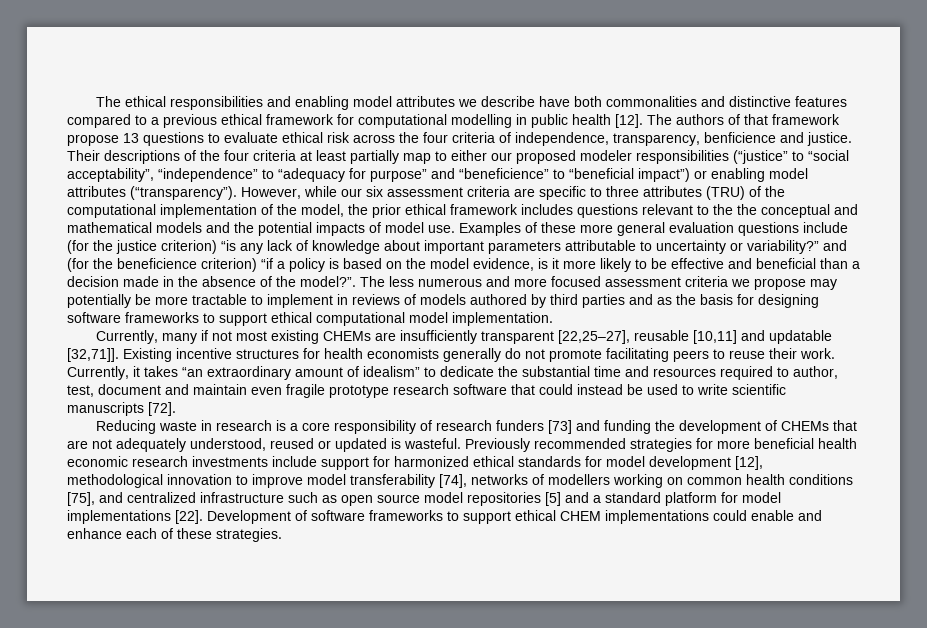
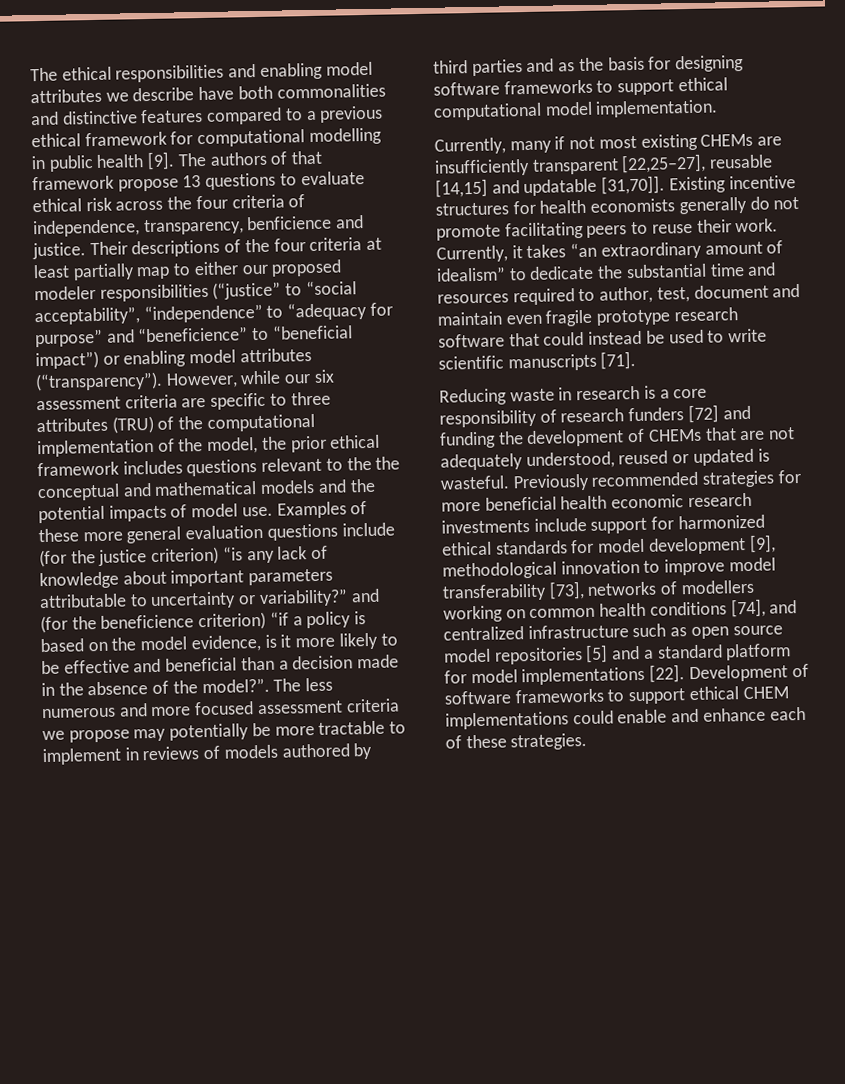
- The ethical responsibilities and enabling model attributes we describe have both commonalities and distinctive features compared to a previous ethical framework for computational modelling in public health [12].
+ The ethical responsibilities and enabling model attributes we describe have both commonalities and distinctive features compared to a previous ethical framework for computational modelling in public health [9].
- Currently, many if not most existing CHEMs are insufficiently transparent [22,25–27], reusable [10,11] and updatable [32,71]].
+ Currently, many if not most existing CHEMs are insufficiently transparent [22,25–27], reusable [14,15] and updatable [31,70]].
- Currently, it takes “an extraordinary amount of idealism” to dedicate the substantial time and resources required to author, test, document and maintain even fragile prototype research software that could instead be used to write scientific manuscripts [72].
+ Currently, it takes “an extraordinary amount of idealism” to dedicate the substantial time and resources required to author, test, document and maintain even fragile prototype research software that could instead be used to write scientific manuscripts [71].
- Reducing waste in research is a core responsibility of research funders [73] and funding the development of CHEMs that are not adequately understood, reused or updated is wasteful.
+ Reducing waste in research is a core responsibility of research funders [72] and funding the development of CHEMs that are not adequately understood, reused or updated is wasteful.
- Previously recommended strategies for more beneficial health economic research investments include support for harmonized ethical standards for model development [12], methodological innovation to improve model transferability [74], networks of modellers working on common health conditions [75], and centralized infrastructure such as open source model repositories [5] and a standard platform for model implementations [22].
+ Previously recommended strategies for more beneficial health economic research investments include support for harmonized ethical standards for model development [9], methodological innovation to improve model transferability [73], networks of modellers working on common health conditions [74], and centralized infrastructure such as open source model repositories [5] and a standard platform for model implementations [22].

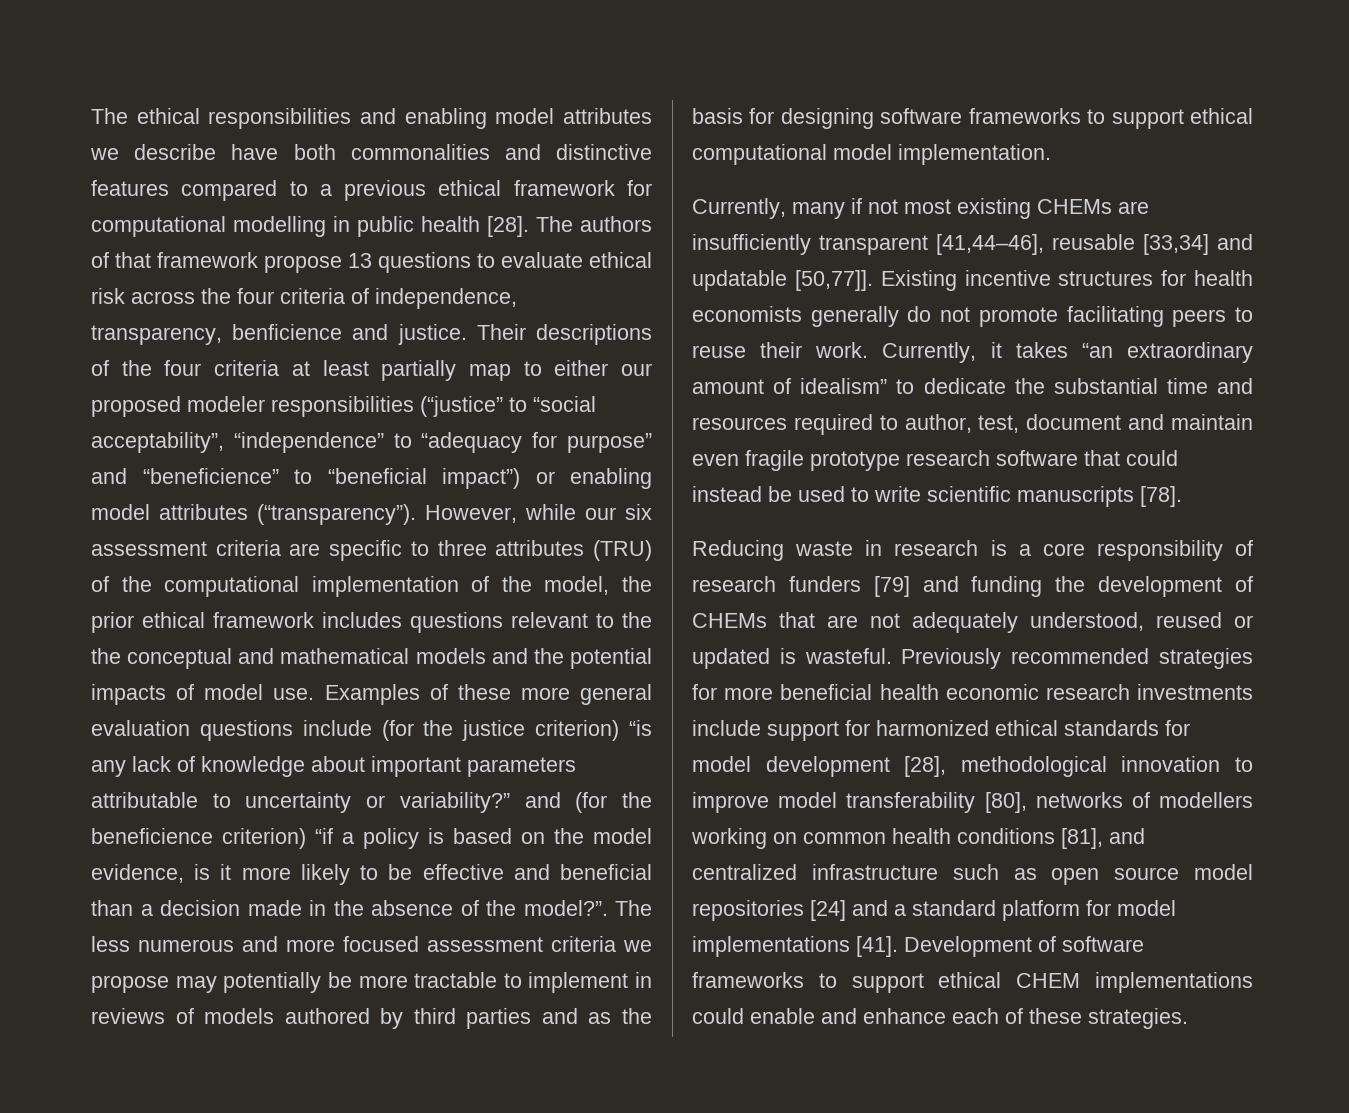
- The ethical responsibilities and enabling model attributes we describe have both commonalities and distinctive features compared to a previous ethical framework for computational modelling in public health [9].
+ The ethical responsibilities and enabling model attributes we describe have both commonalities and distinctive features compared to a previous ethical framework for computational modelling in public health [28].
- Currently, many if not most existing CHEMs are insufficiently transparent [22,25–27], reusable [14,15] and updatable [31,70]].
+ Currently, many if not most existing CHEMs are insufficiently transparent [41,44–46], reusable [33,34] and updatable [50,77]].
- Currently, it takes “an extraordinary amount of idealism” to dedicate the substantial time and resources required to author, test, document and maintain even fragile prototype research software that could instead be used to write scientific manuscripts [71].
+ Currently, it takes “an extraordinary amount of idealism” to dedicate the substantial time and resources required to author, test, document and maintain even fragile prototype research software that could instead be used to write scientific manuscripts [78].
- Reducing waste in research is a core responsibility of research funders [72] and funding the development of CHEMs that are not adequately understood, reused or updated is wasteful.
+ Reducing waste in research is a core responsibility of research funders [79] and funding the development of CHEMs that are not adequately understood, reused or updated is wasteful.
- Previously recommended strategies for more beneficial health economic research investments include support for harmonized ethical standards for model development [9], methodological innovation to improve model transferability [73], networks of modellers working on common health conditions [74], and centralized infrastructure such as open source model repositories [5] and a standard platform for model implementations [22].
+ Previously recommended strategies for more beneficial health economic research investments include support for harmonized ethical standards for model development [28], methodological innovation to improve model transferability [80], networks of modellers working on common health conditions [81], and centralized infrastructure such as open source model repositories [24] and a standard platform for model implementations [41].

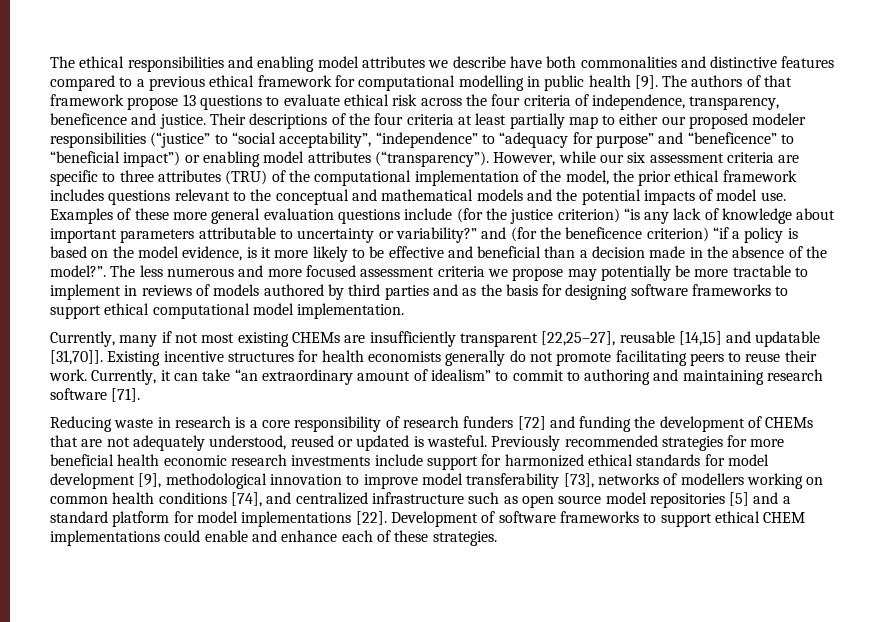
- The ethical responsibilities and enabling model attributes we describe have both commonalities and distinctive features compared to a previous ethical framework for computational modelling in public health [28].
+ The ethical responsibilities and enabling model attributes we describe have both commonalities and distinctive features compared to a previous ethical framework for computational modelling in public health [9].
- The authors of that framework propose 13 questions to evaluate ethical risk across the four criteria of independence, transparency, benficience and justice.
+ The authors of that framework propose 13 questions to evaluate ethical risk across the four criteria of independence, transparency, beneficence and justice.
- Their descriptions of the four criteria at least partially map to either our proposed modeler responsibilities (“justice” to “social acceptability”, “independence” to “adequacy for purpose” and “beneficience” to “beneficial impact”) or enabling model attributes (“transparency”).
+ Their descriptions of the four criteria at least partially map to either our proposed modeler responsibilities (“justice” to “social acceptability”, “independence” to “adequacy for purpose” and “beneficence” to “beneficial impact”) or enabling model attributes (“transparency”).
- However, while our six assessment criteria are specific to three attributes (TRU) of the computational implementation of the model, the prior ethical framework includes questions relevant to the the conceptual and mathematical models and the potential impacts of model use.
+ However, while our six assessment criteria are specific to three attributes (TRU) of the computational implementation of the model, the prior ethical framework includes questions relevant to the conceptual and mathematical models and the potential impacts of model use.
- Examples of these more general evaluation questions include (for the justice criterion) “is any lack of knowledge about important parameters attributable to uncertainty or variability?” and (for the beneficience criterion) “if a policy is based on the model evidence, is it more likely to be effective and beneficial than a decision made in the absence of the model?”.
+ Examples of these more general evaluation questions include (for the justice criterion) “is any lack of knowledge about important parameters attributable to uncertainty or variability?” and (for the beneficence criterion) “if a policy is based on the model evidence, is it more likely to be effective and beneficial than a decision made in the absence of the model?”.
- Currently, many if not most existing CHEMs are insufficiently transparent [41,44–46], reusable [33,34] and updatable [50,77]].
+ Currently, many if not most existing CHEMs are insufficiently transparent [22,25–27], reusable [14,15] and updatable [31,70]].
- Currently, it takes “an extraordinary amount of idealism” to dedicate the substantial time and resources required to author, test, document and maintain even fragile prototype research software that could instead be used to write scientific manuscripts [78].
+ Currently, it can take “an extraordinary amount of idealism” to commit to authoring and maintaining research software [71].
- Reducing waste in research is a core responsibility of research funders [79] and funding the development of CHEMs that are not adequately understood, reused or updated is wasteful.
+ Reducing waste in research is a core responsibility of research funders [72] and funding the development of CHEMs that are not adequately understood, reused or updated is wasteful.
- Previously recommended strategies for more beneficial health economic research investments include support for harmonized ethical standards for model development [28], methodological innovation to improve model transferability [80], networks of modellers working on common health conditions [81], and centralized infrastructure such as open source model repositories [24] and a standard platform for model implementations [41].
+ Previously recommended strategies for more beneficial health economic research investments include support for harmonized ethical standards for model development [9], methodological innovation to improve model transferability [73], networks of modellers working on common health conditions [74], and centralized infrastructure such as open source model repositories [5] and a standard platform for model implementations [22].

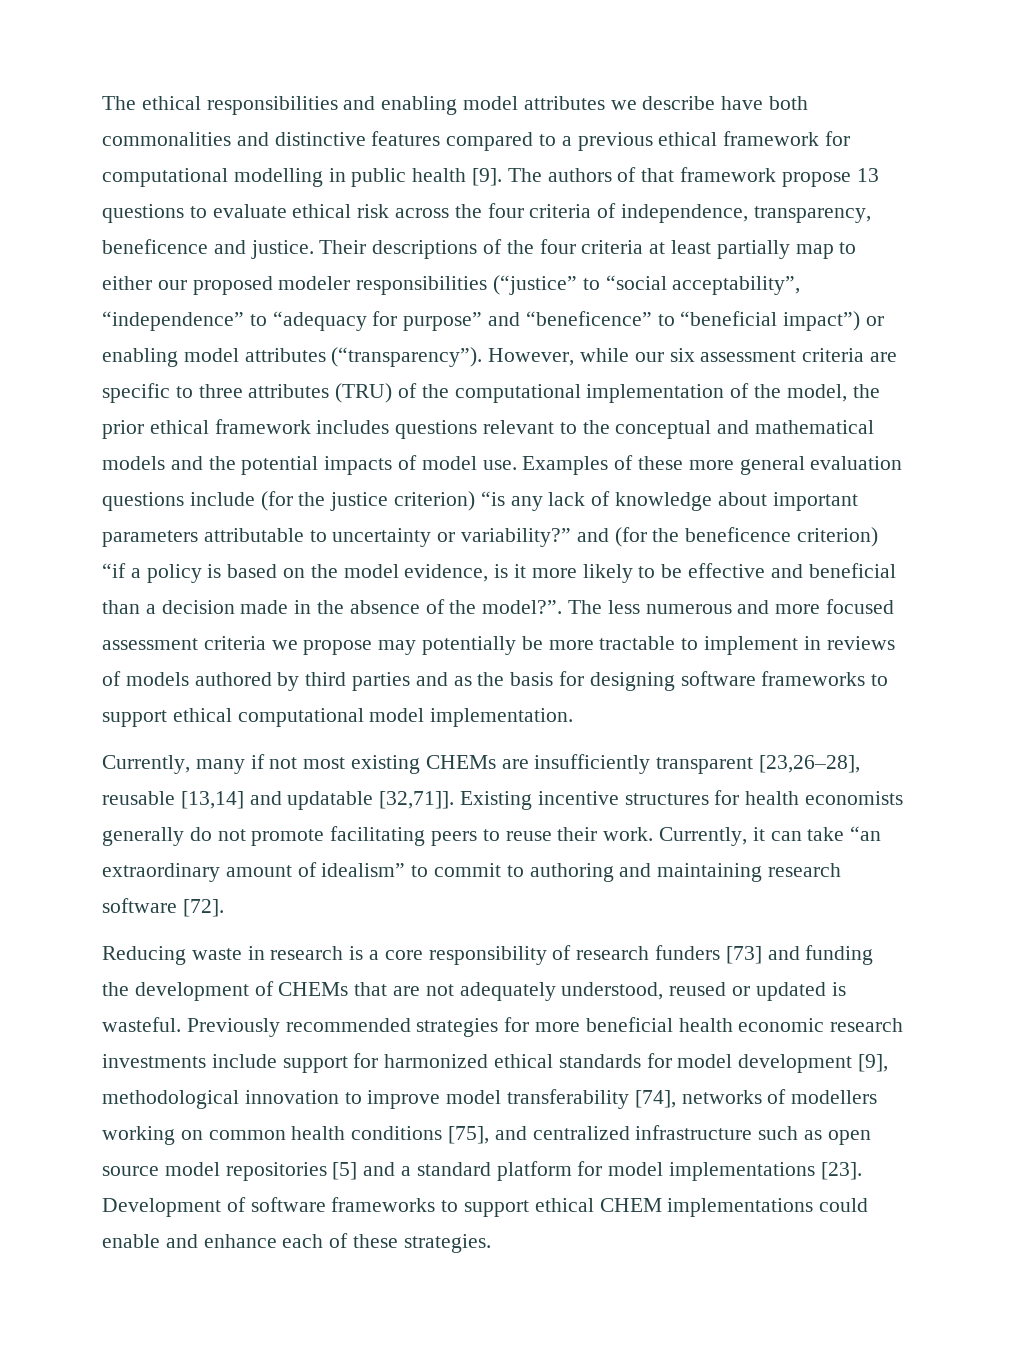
- Currently, many if not most existing CHEMs are insufficiently transparent [22,25–27], reusable [14,15] and updatable [31,70]].
+ Currently, many if not most existing CHEMs are insufficiently transparent [23,26–28], reusable [13,14] and updatable [32,71]].
- Currently, it can take “an extraordinary amount of idealism” to commit to authoring and maintaining research software [71].
+ Currently, it can take “an extraordinary amount of idealism” to commit to authoring and maintaining research software [72].
- Reducing waste in research is a core responsibility of research funders [72] and funding the development of CHEMs that are not adequately understood, reused or updated is wasteful.
+ Reducing waste in research is a core responsibility of research funders [73] and funding the development of CHEMs that are not adequately understood, reused or updated is wasteful.
- Previously recommended strategies for more beneficial health economic research investments include support for harmonized ethical standards for model development [9], methodological innovation to improve model transferability [73], networks of modellers working on common health conditions [74], and centralized infrastructure such as open source model repositories [5] and a standard platform for model implementations [22].
+ Previously recommended strategies for more beneficial health economic research investments include support for harmonized ethical standards for model development [9], methodological innovation to improve model transferability [74], networks of modellers working on common health conditions [75], and centralized infrastructure such as open source model repositories [5] and a standard platform for model implementations [23].

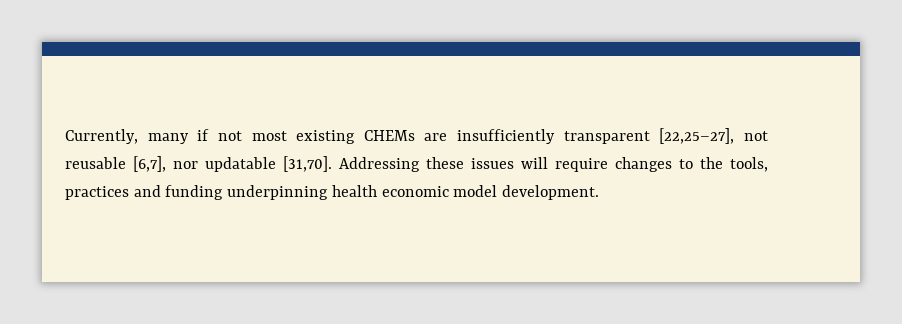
- The ethical responsibilities and enabling model attributes we describe have both commonalities and distinctive features compared to a previous ethical framework for computational modelling in public health [9]. The authors of that framework propose 13 questions to evaluate ethical risk across the four criteria of independence, transparency, beneficence and justice. Their descriptions of the four criteria at least partially map to either our proposed modeler responsibilities (“justice” to “social acceptability”, “independence” to “adequacy for purpose” and “beneficence” to “beneficial impact”) or enabling model attributes (“transparency”). However, while our six assessment criteria are specific to three attributes (TRU) of the computational implementation of the model, the prior ethical framework includes questions relevant to the conceptual and mathematical models and the potential impacts of model use. Examples of these more general evaluation questions include (for the justice criterion) “is any lack of knowledge about important parameters attributable to uncertainty or variability?” and (for the beneficence criterion) “if a policy is based on the model evidence, is it more likely to be effective and beneficial than a decision made in the absence of the model?”. The less numerous and more focused assessment criteria we propose may potentially be more tractable to implement in reviews of models authored by third parties and as the basis for designing software frameworks to support ethical computational model implementation.
- Currently, many if not most existing CHEMs are insufficiently transparent [23,26–28], reusable [13,14] and updatable [32,71]]. Existing incentive structures for health economists generally do not promote facilitating peers to reuse their work. Currently, it can take “an extraordinary amount of idealism” to commit to authoring and maintaining research software [72].
- Reducing waste in research is a core responsibility of research funders [73] and funding the development of CHEMs that are not adequately understood, reused or updated is wasteful. Previously recommended strategies for more beneficial health economic research investments include support for harmonized ethical standards for model development [9], methodological innovation to improve model transferability [74], networks of modellers working on common health conditions [75], and centralized infrastructure such as open source model repositories [5] and a standard platform for model implementations [23]. Development of software frameworks to support ethical CHEM implementations could enable and enhance each of these strategies.
+ Currently, many if not most existing CHEMs are insufficiently transparent [22,25–27], not reusable [6,7], nor updatable [31,70]. Addressing these issues will require changes to the tools, practices and funding underpinning health economic model development.

